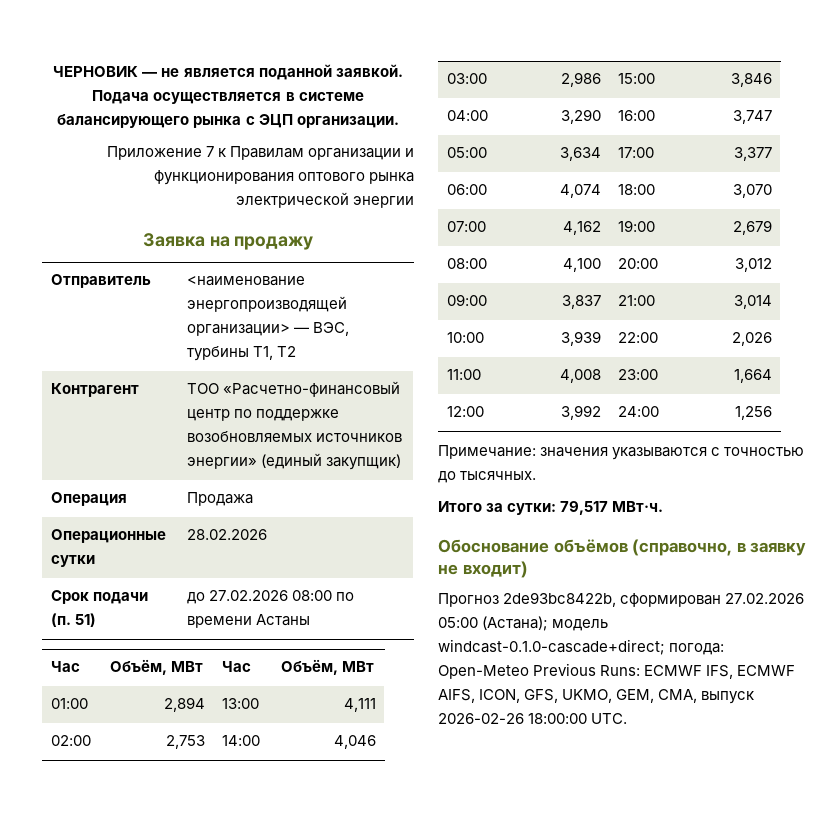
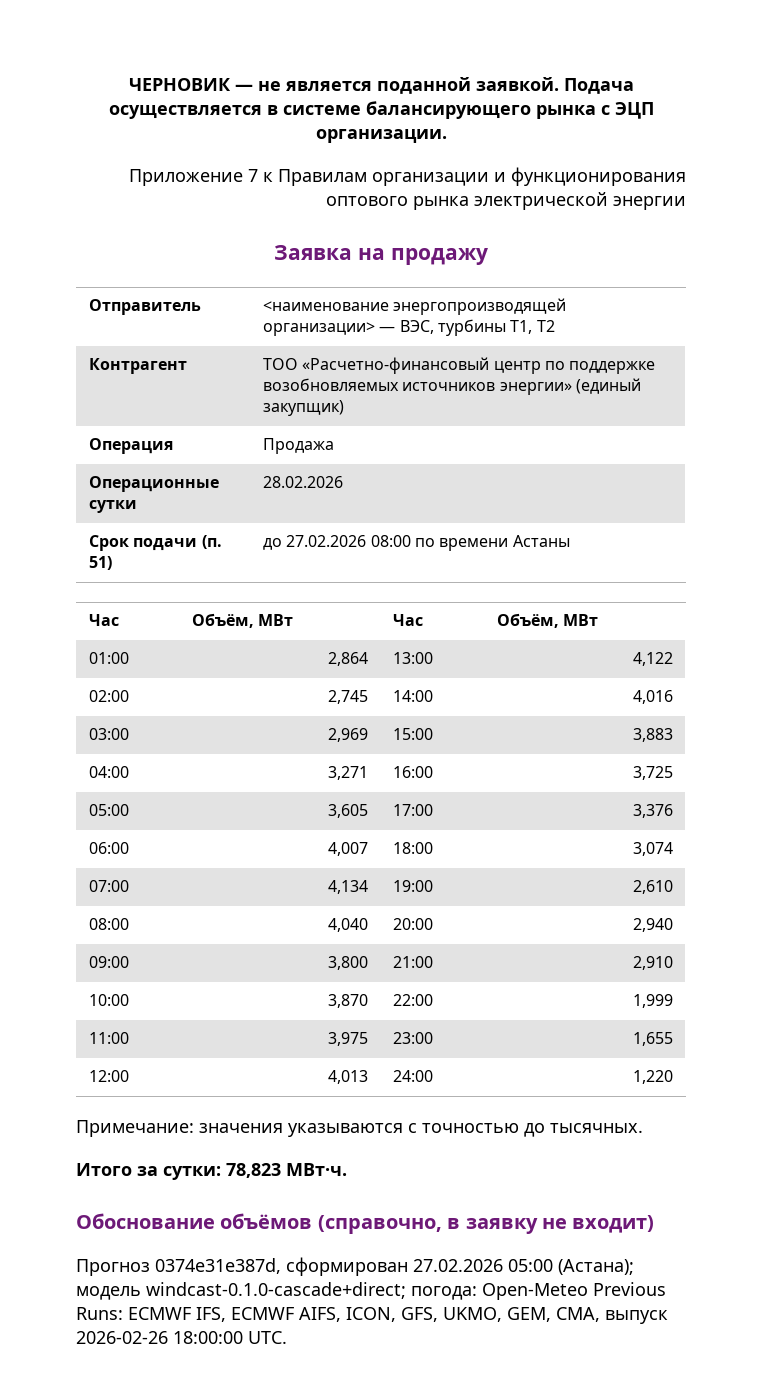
- 01:00 | 2,894 | 13:00 | 4,111
+ 01:00 | 2,864 | 13:00 | 4,122
- 02:00 | 2,753 | 14:00 | 4,046
+ 02:00 | 2,745 | 14:00 | 4,016
- 03:00 | 2,986 | 15:00 | 3,846
+ 03:00 | 2,969 | 15:00 | 3,883
- 04:00 | 3,290 | 16:00 | 3,747
+ 04:00 | 3,271 | 16:00 | 3,725
- 05:00 | 3,634 | 17:00 | 3,377
+ 05:00 | 3,605 | 17:00 | 3,376
- 06:00 | 4,074 | 18:00 | 3,070
+ 06:00 | 4,007 | 18:00 | 3,074
- 07:00 | 4,162 | 19:00 | 2,679
+ 07:00 | 4,134 | 19:00 | 2,610
- 08:00 | 4,100 | 20:00 | 3,012
+ 08:00 | 4,040 | 20:00 | 2,940
- 09:00 | 3,837 | 21:00 | 3,014
+ 09:00 | 3,800 | 21:00 | 2,910
- 10:00 | 3,939 | 22:00 | 2,026
+ 10:00 | 3,870 | 22:00 | 1,999
- 11:00 | 4,008 | 23:00 | 1,664
+ 11:00 | 3,975 | 23:00 | 1,655
- 12:00 | 3,992 | 24:00 | 1,256
+ 12:00 | 4,013 | 24:00 | 1,220
- Итого за сутки: 79,517 МВт·ч.
+ Итого за сутки: 78,823 МВт·ч.
- Прогноз 2de93bc8422b, сформирован 27.02.2026 05:00 (Астана); модель windcast-0.1.0-cascade+direct; погода: Open-Meteo Previous Runs: ECMWF IFS, ECMWF AIFS, ICON, GFS, UKMO, GEM, CMA, выпуск 2026-02-26 18:00:00 UTC.
+ Прогноз 0374e31e387d, сформирован 27.02.2026 05:00 (Астана); модель windcast-0.1.0-cascade+direct; погода: Open-Meteo Previous Runs: ECMWF IFS, ECMWF AIFS, ICON, GFS, UKMO, GEM, CMA, выпуск 2026-02-26 18:00:00 UTC.

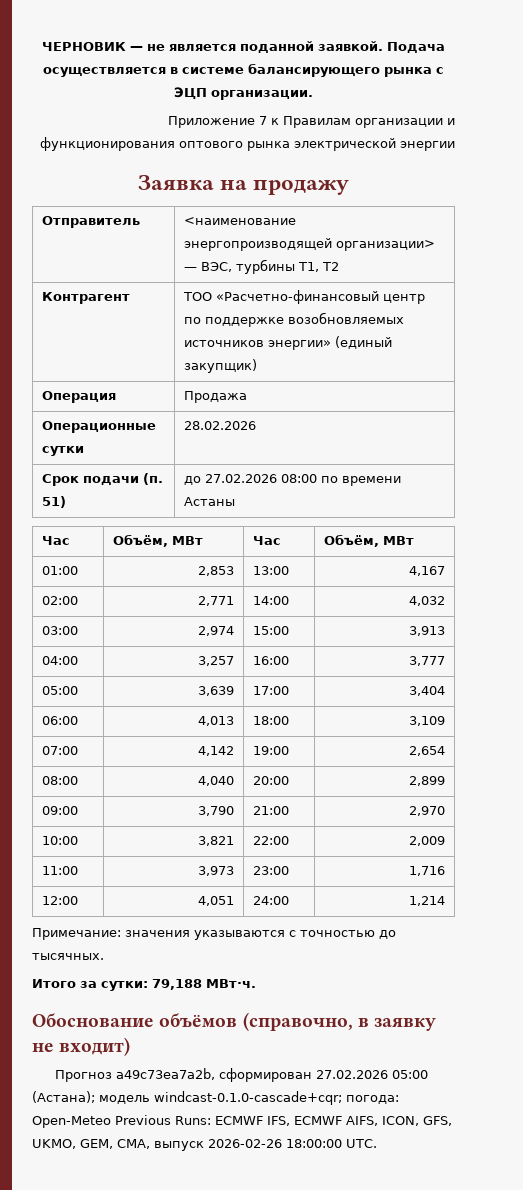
- 01:00 | 2,864 | 13:00 | 4,122
+ 01:00 | 2,853 | 13:00 | 4,167
- 02:00 | 2,745 | 14:00 | 4,016
+ 02:00 | 2,771 | 14:00 | 4,032
- 03:00 | 2,969 | 15:00 | 3,883
+ 03:00 | 2,974 | 15:00 | 3,913
- 04:00 | 3,271 | 16:00 | 3,725
+ 04:00 | 3,257 | 16:00 | 3,777
- 05:00 | 3,605 | 17:00 | 3,376
+ 05:00 | 3,639 | 17:00 | 3,404
- 06:00 | 4,007 | 18:00 | 3,074
+ 06:00 | 4,013 | 18:00 | 3,109
- 07:00 | 4,134 | 19:00 | 2,610
+ 07:00 | 4,142 | 19:00 | 2,654
- 08:00 | 4,040 | 20:00 | 2,940
+ 08:00 | 4,040 | 20:00 | 2,899
- 09:00 | 3,800 | 21:00 | 2,910
+ 09:00 | 3,790 | 21:00 | 2,970
- 10:00 | 3,870 | 22:00 | 1,999
+ 10:00 | 3,821 | 22:00 | 2,009
- 11:00 | 3,975 | 23:00 | 1,655
+ 11:00 | 3,973 | 23:00 | 1,716
- 12:00 | 4,013 | 24:00 | 1,220
+ 12:00 | 4,051 | 24:00 | 1,214
- Итого за сутки: 78,823 МВт·ч.
+ Итого за сутки: 79,188 МВт·ч.
- Прогноз 0374e31e387d, сформирован 27.02.2026 05:00 (Астана); модель windcast-0.1.0-cascade+direct; погода: Open-Meteo Previous Runs: ECMWF IFS, ECMWF AIFS, ICON, GFS, UKMO, GEM, CMA, выпуск 2026-02-26 18:00:00 UTC.
+ Прогноз a49c73ea7a2b, сформирован 27.02.2026 05:00 (Астана); модель windcast-0.1.0-cascade+cqr; погода: Open-Meteo Previous Runs: ECMWF IFS, ECMWF AIFS, ICON, GFS, UKMO, GEM, CMA, выпуск 2026-02-26 18:00:00 UTC.

